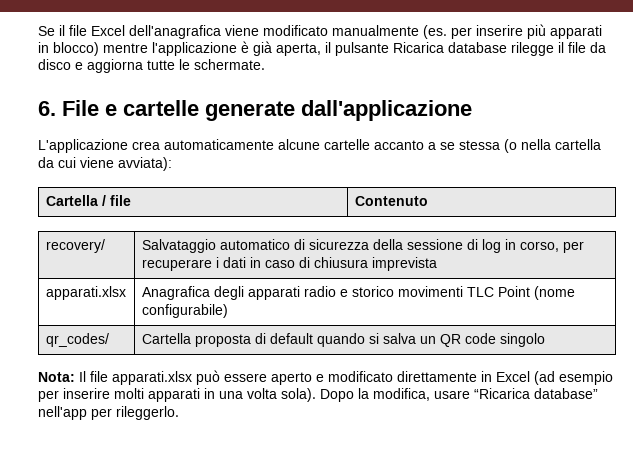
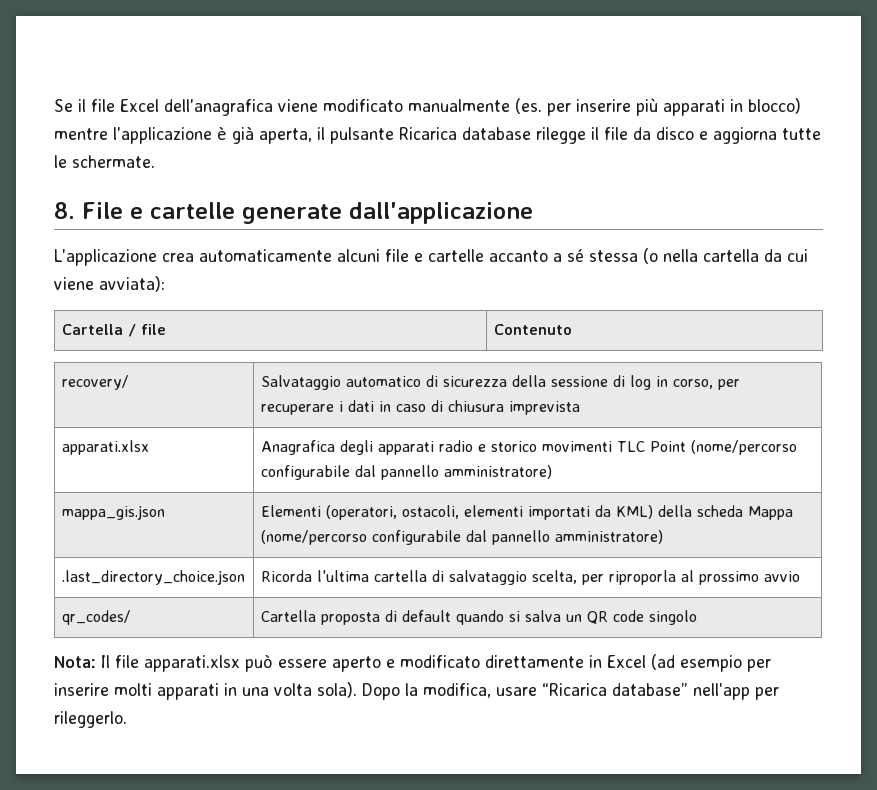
- 6. File e cartelle generate dall'applicazione
+ 8. File e cartelle generate dall'applicazione
- L'applicazione crea automaticamente alcune cartelle accanto a se stessa (o nella cartella da cui viene avviata):
+ L'applicazione crea automaticamente alcuni file e cartelle accanto a sé stessa (o nella cartella da cui viene avviata):
- apparati.xlsx | Anagrafica degli apparati radio e storico movimenti TLC Point (nome configurabile)
+ apparati.xlsx | Anagrafica degli apparati radio e storico movimenti TLC Point (nome/percorso configurabile dal pannello amministratore)
+ mappa_gis.json | Elementi (operatori, ostacoli, elementi importati da KML) della scheda Mappa (nome/percorso configurabile dal pannello amministratore)
+ .last_directory_choice.json | Ricorda l'ultima cartella di salvataggio scelta, per riproporla al prossimo avvio

